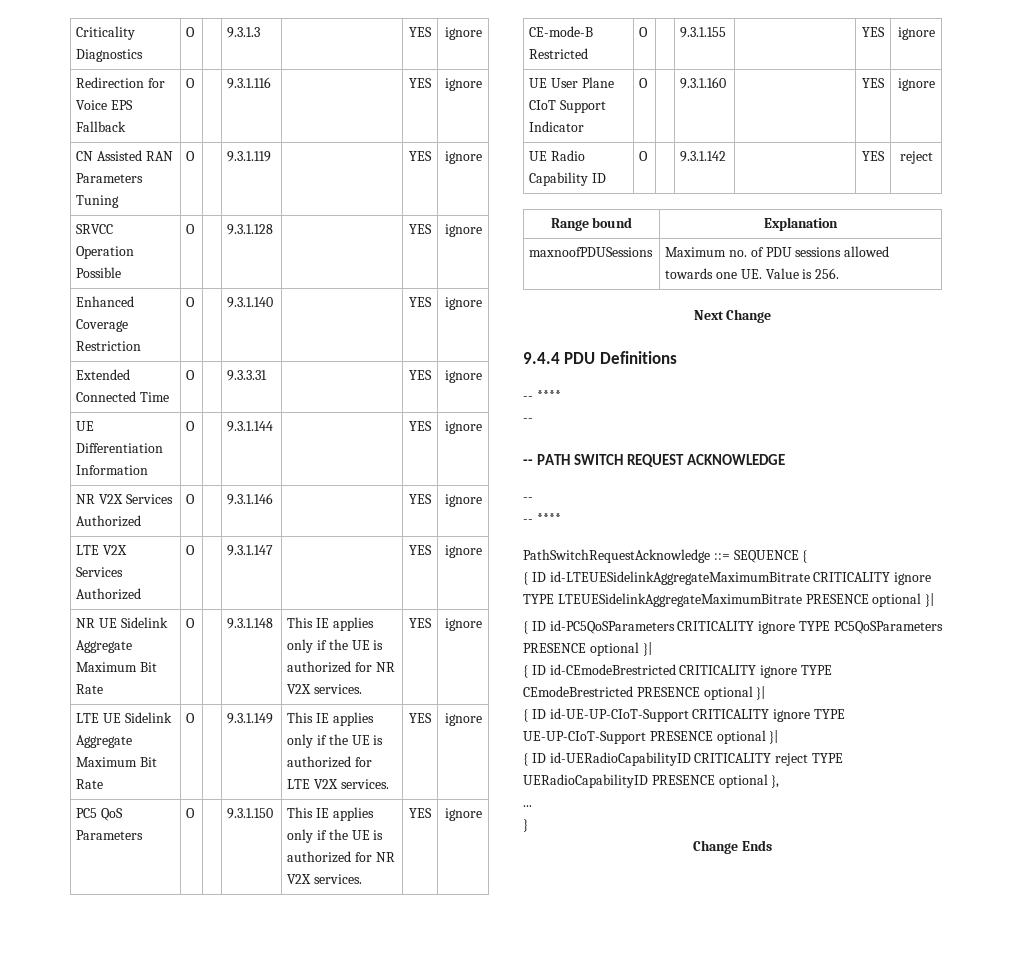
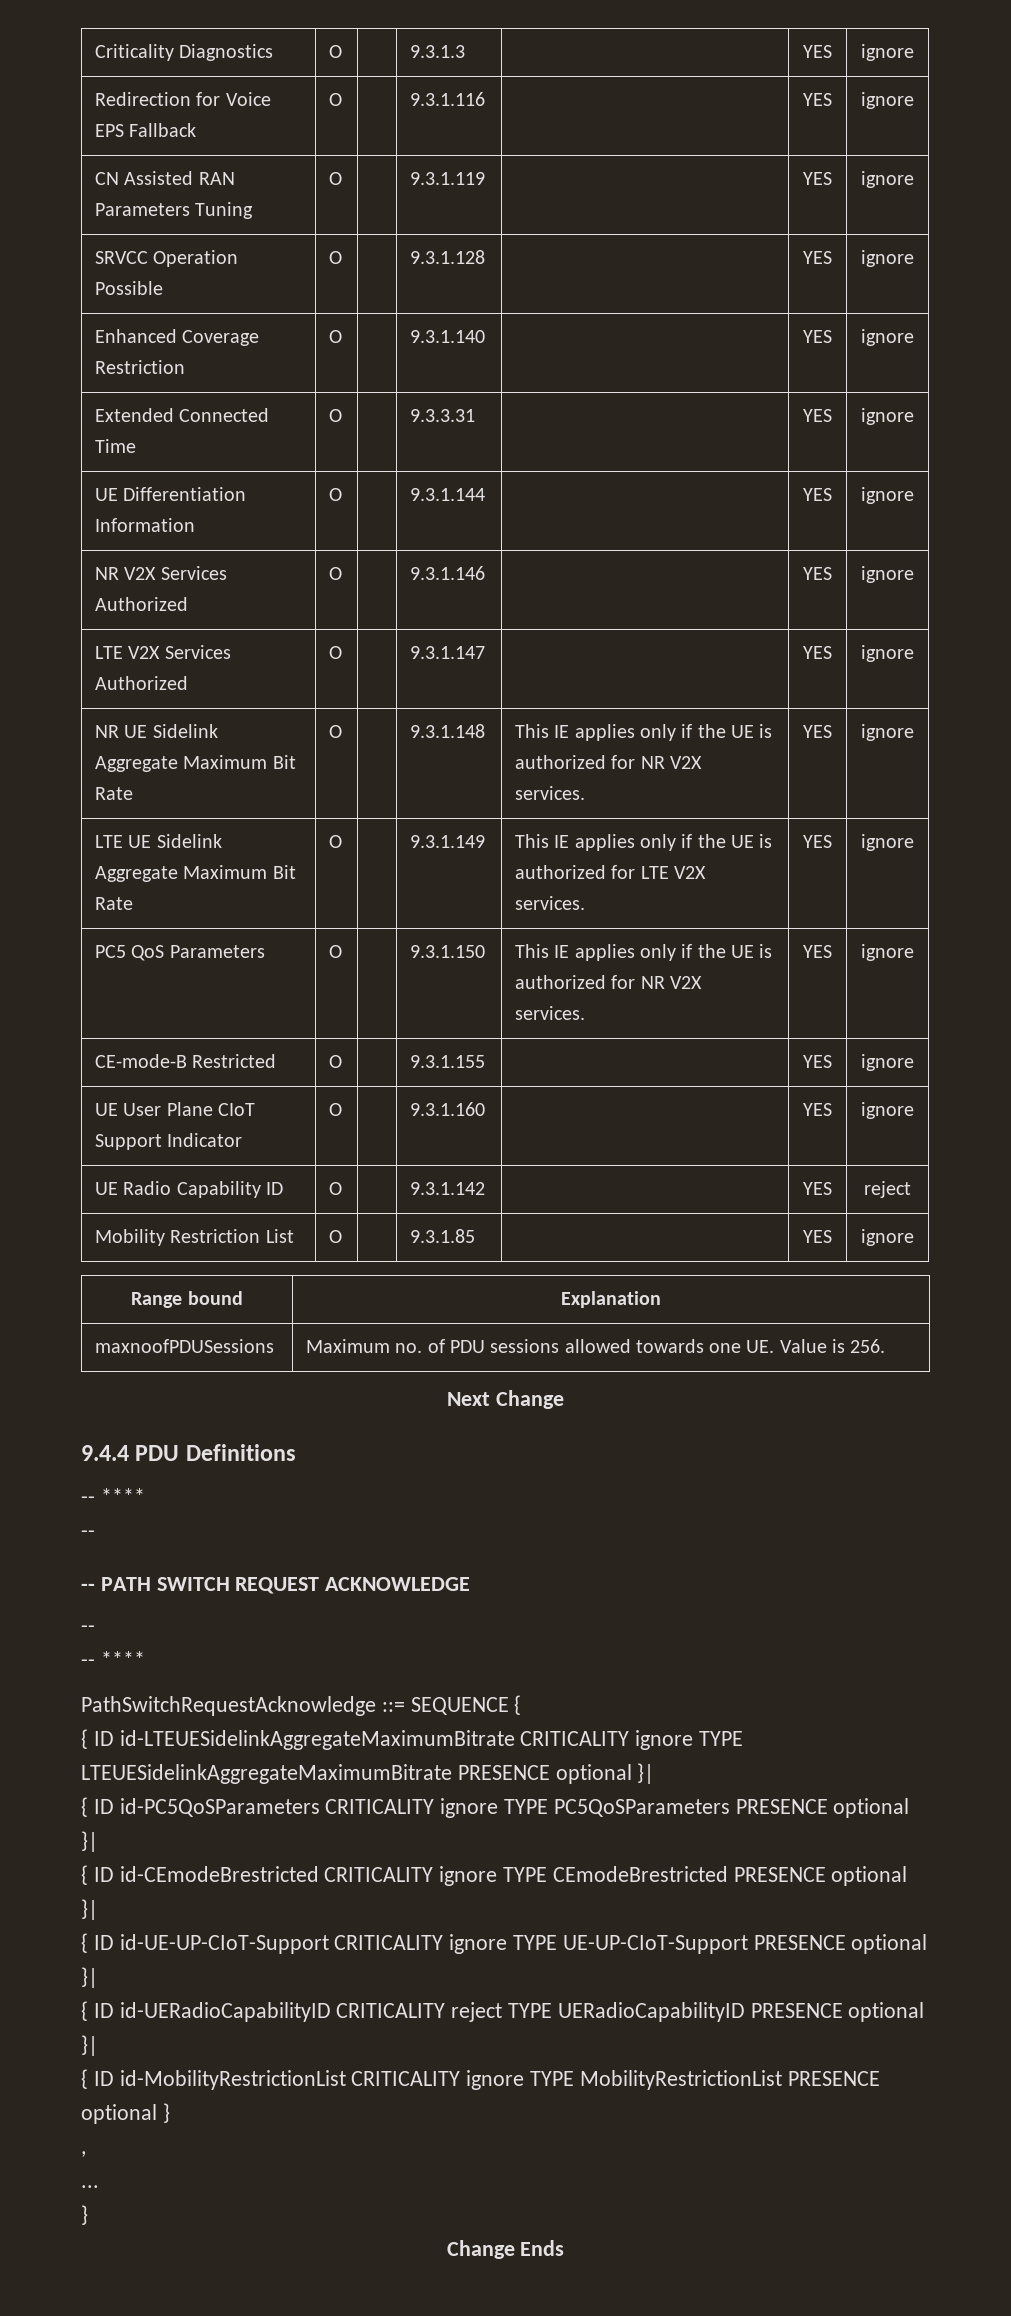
+ Mobility Restriction List | O | | 9.3.1.85 | | YES | ignore
- { ID id-UERadioCapabilityID CRITICALITY reject TYPE UERadioCapabilityID PRESENCE optional },
+ { ID id-UERadioCapabilityID CRITICALITY reject TYPE UERadioCapabilityID PRESENCE optional }|
+ { ID id-MobilityRestrictionList CRITICALITY ignore TYPE MobilityRestrictionList PRESENCE optional }
+ ,

